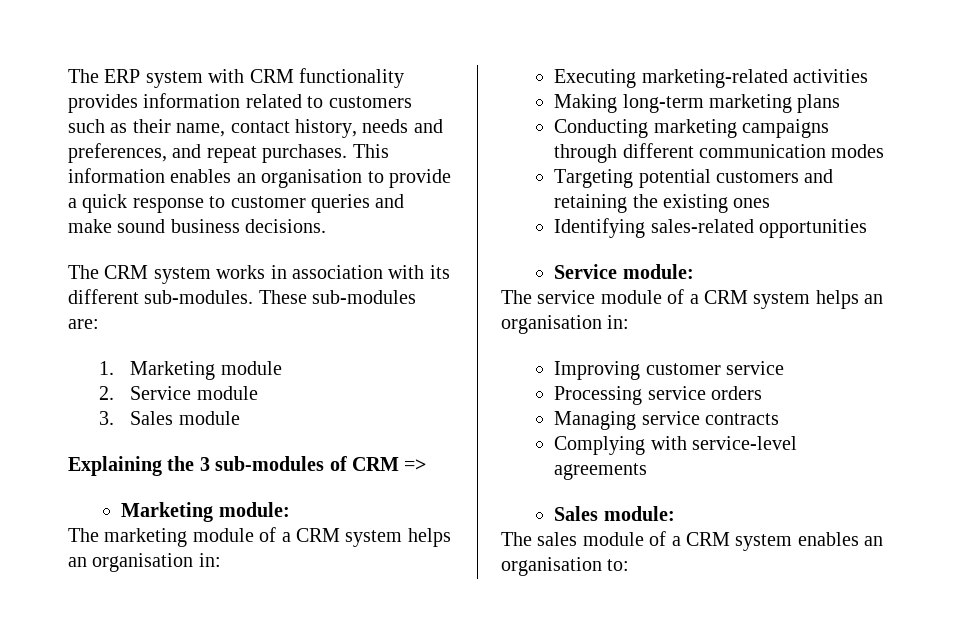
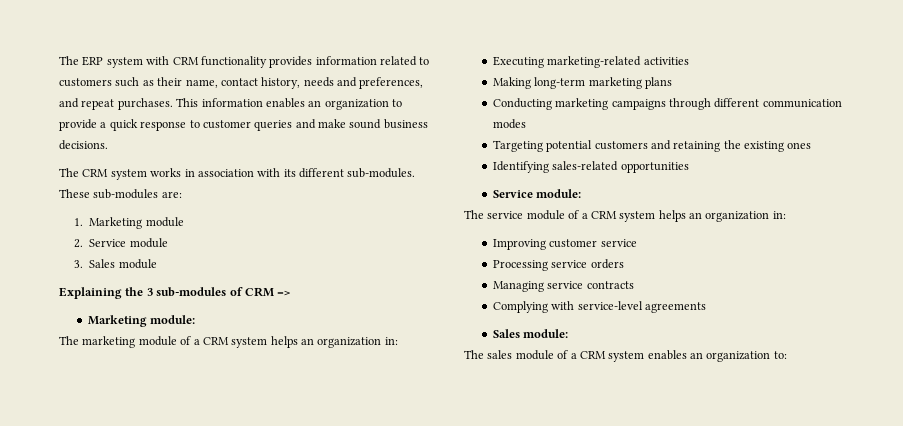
- This information enables an organisation to provide a quick response to customer queries and make sound business decisions.
+ This information enables an organization to provide a quick response to customer queries and make sound business decisions.
- The marketing module of a CRM system helps an organisation in:
+ The marketing module of a CRM system helps an organization in:
- The service module of a CRM system helps an organisation in:
+ The service module of a CRM system helps an organization in:
- The sales module of a CRM system enables an organisation to:
+ The sales module of a CRM system enables an organization to:

